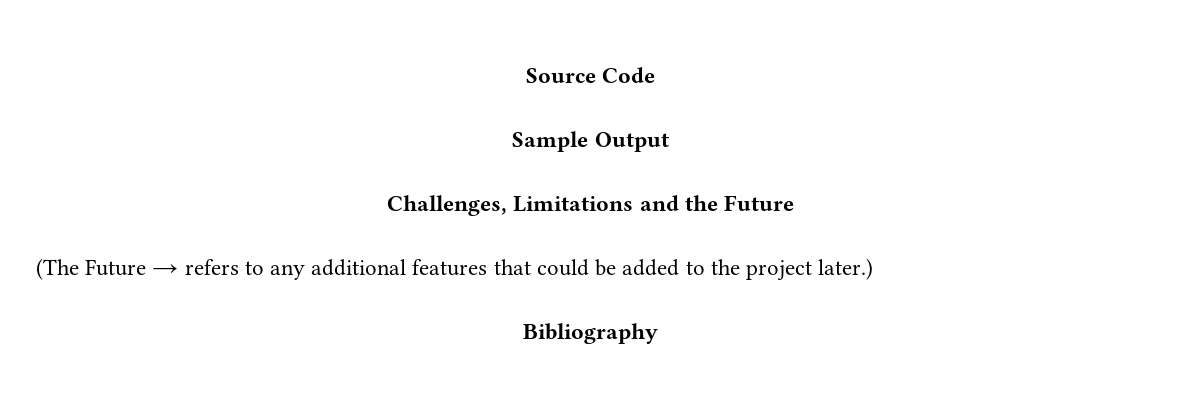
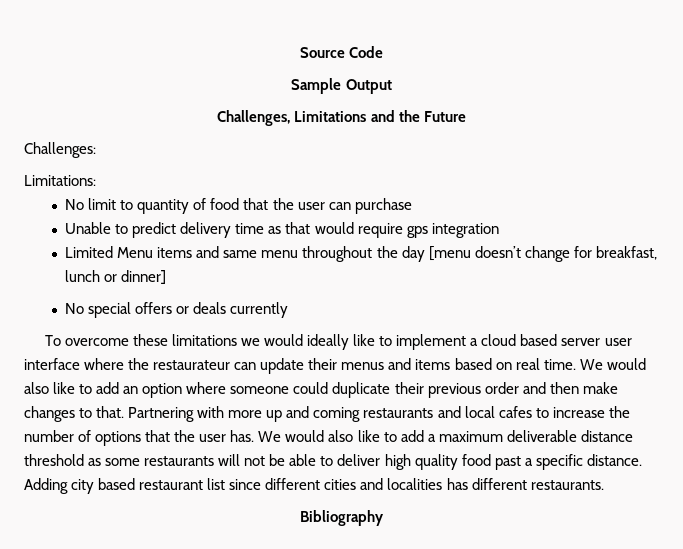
- (The Future → refers to any additional features that could be added to the project later.)
+ Challenges:
+ Limitations:
+ No limit to quantity of food that the user can purchase
+ Unable to predict delivery time as that would require gps integration
+ Limited Menu items and same menu throughout the day [menu doesn’t change for breakfast, lunch or dinner]
+ No special offers or deals currently
+ To overcome these limitations we would ideally like to implement a cloud based server user interface where the restaurateur can update their menus and items based on real time. We would also like to add an option where someone could duplicate their previous order and then make changes to that. Partnering with more up and coming restaurants and local cafes to increase the number of options that the user has. We would also like to add a maximum deliverable distance threshold as some restaurants will not be able to deliver high quality food past a specific distance. Adding city based restaurant list since different cities and localities has different restaurants.

